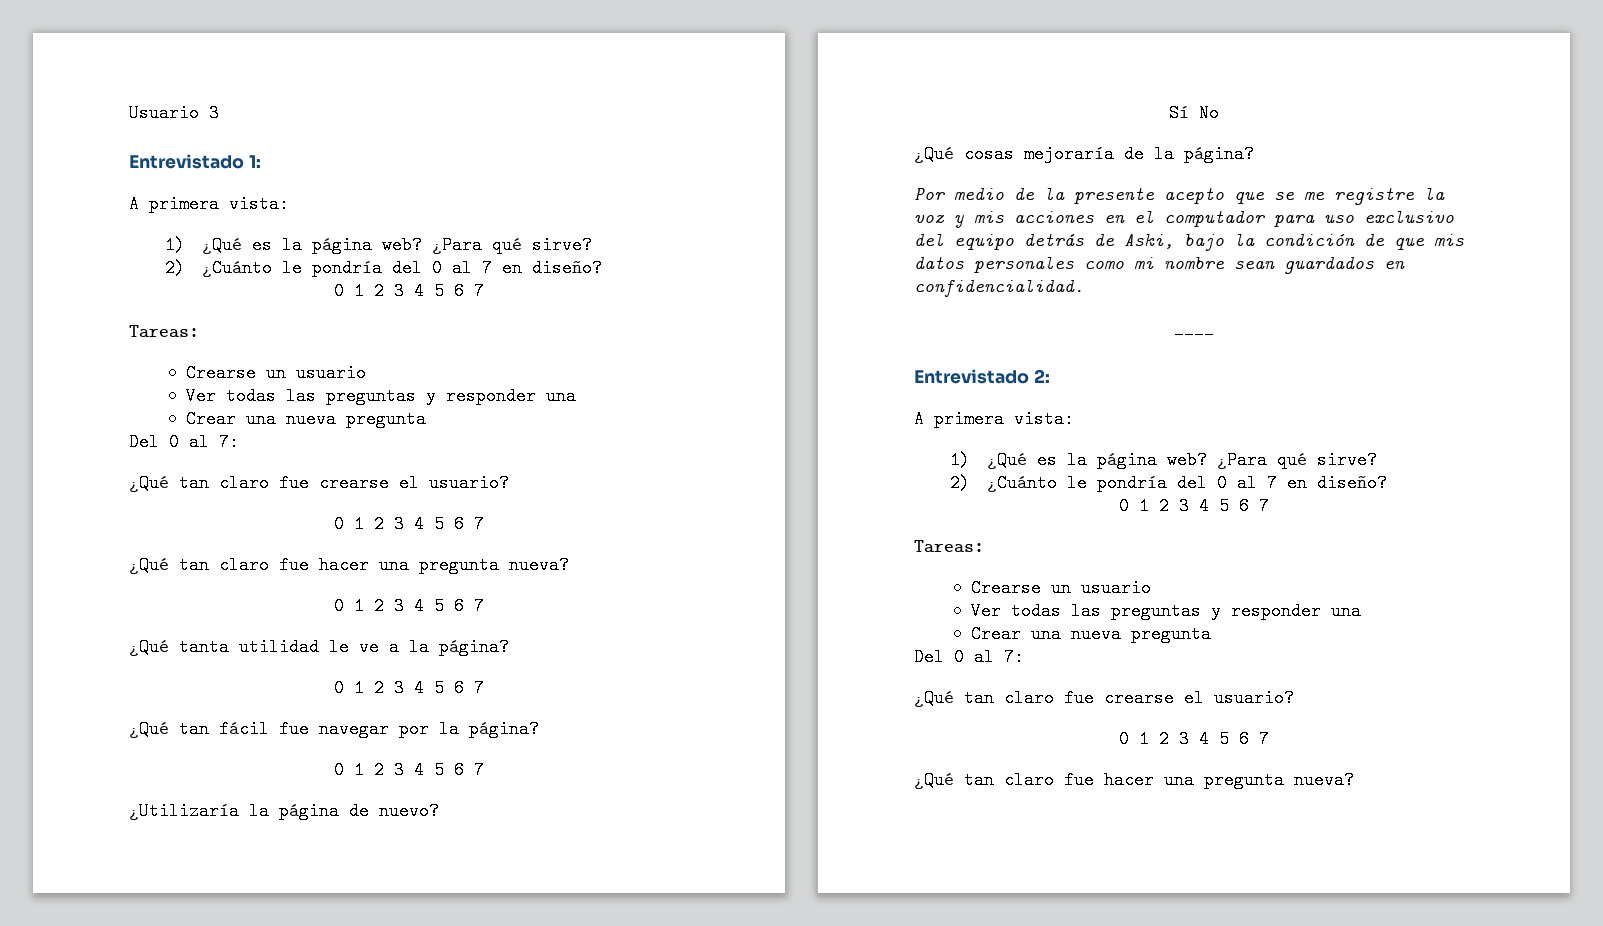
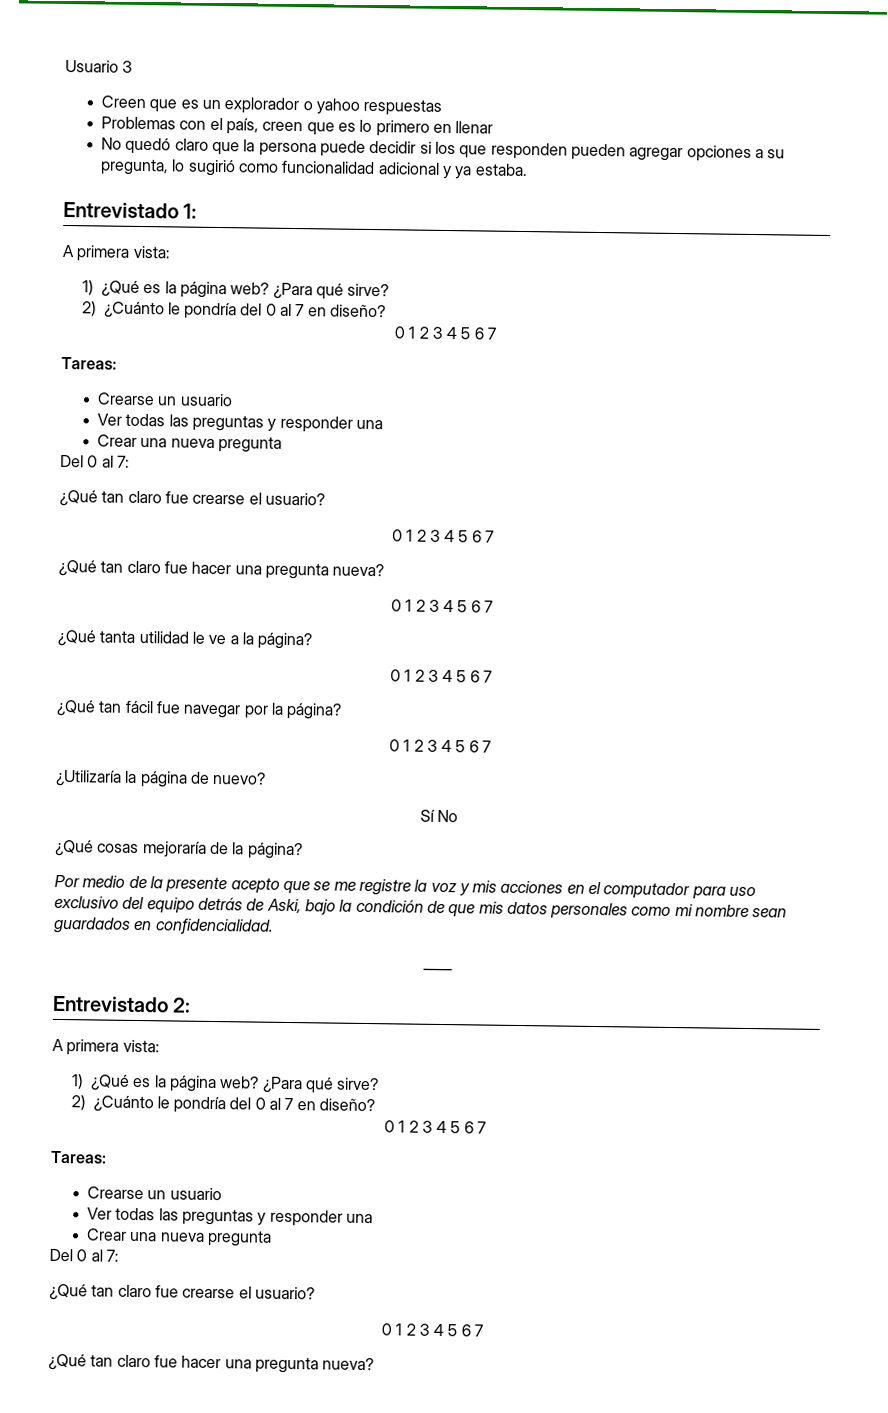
+ Creen que es un explorador o yahoo respuestas
+ Problemas con el país, creen que es lo primero en llenar
+ No quedó claro que la persona puede decidir si los que responden pueden agregar opciones a su pregunta, lo sugirió como funcionalidad adicional y ya estaba.

